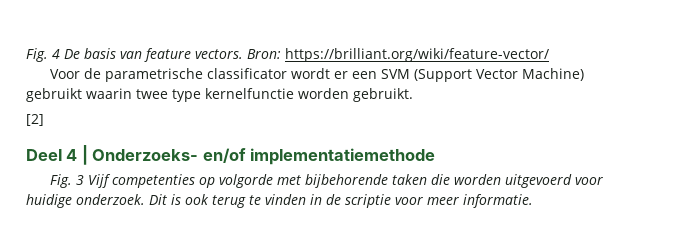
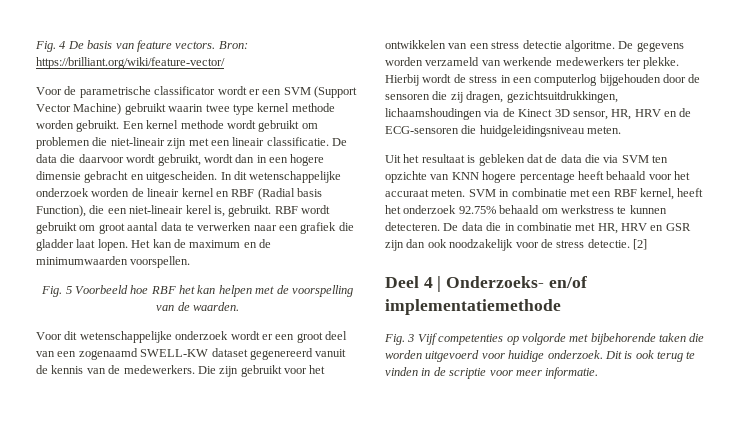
- Voor de parametrische classificator wordt er een SVM (Support Vector Machine) gebruikt waarin twee type kernelfunctie worden gebruikt.
- [2]
+ Voor de parametrische classificator wordt er een SVM (Support Vector Machine) gebruikt waarin twee type kernel methode worden gebruikt. Een kernel methode wordt gebruikt om problemen die niet-lineair zijn met een lineair classificatie. De data die daarvoor wordt gebruikt, wordt dan in een hogere dimensie gebracht en uitgescheiden. In dit wetenschappelijke onderzoek worden de lineair kernel en RBF (Radial basis Function), die een niet-lineair kerel is, gebruikt. RBF wordt gebruikt om groot aantal data te verwerken naar een grafiek die gladder laat lopen. Het kan de maximum en de minimumwaarden voorspellen.
+ Fig. 5 Voorbeeld hoe RBF het kan helpen met de voorspelling van de waarden.
+ Voor dit wetenschappelijke onderzoek wordt er een groot deel van een zogenaamd SWELL-KW dataset gegenereerd vanuit de kennis van de medewerkers. Die zijn gebruikt voor het ontwikkelen van een stress detectie algoritme. De gegevens worden verzameld van werkende medewerkers ter plekke. Hierbij wordt de stress in een computerlog bijgehouden door de sensoren die zij dragen, gezichtsuitdrukkingen, lichaamshoudingen via de Kinect 3D sensor, HR, HRV en de ECG-sensoren die huidgeleidingsniveau meten.
+ Uit het resultaat is gebleken dat de data die via SVM ten opzichte van KNN hogere percentage heeft behaald voor het accuraat meten. SVM in combinatie met een RBF kernel, heeft het onderzoek 92.75% behaald om werkstress te kunnen detecteren. De data die in combinatie met HR, HRV en GSR zijn dan ook noodzakelijk voor de stress detectie. [2]

